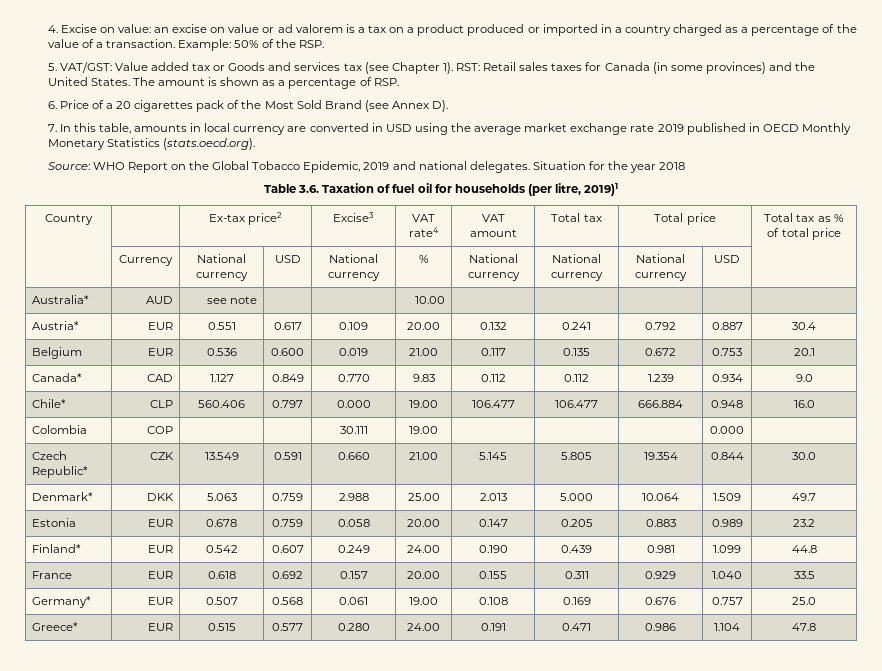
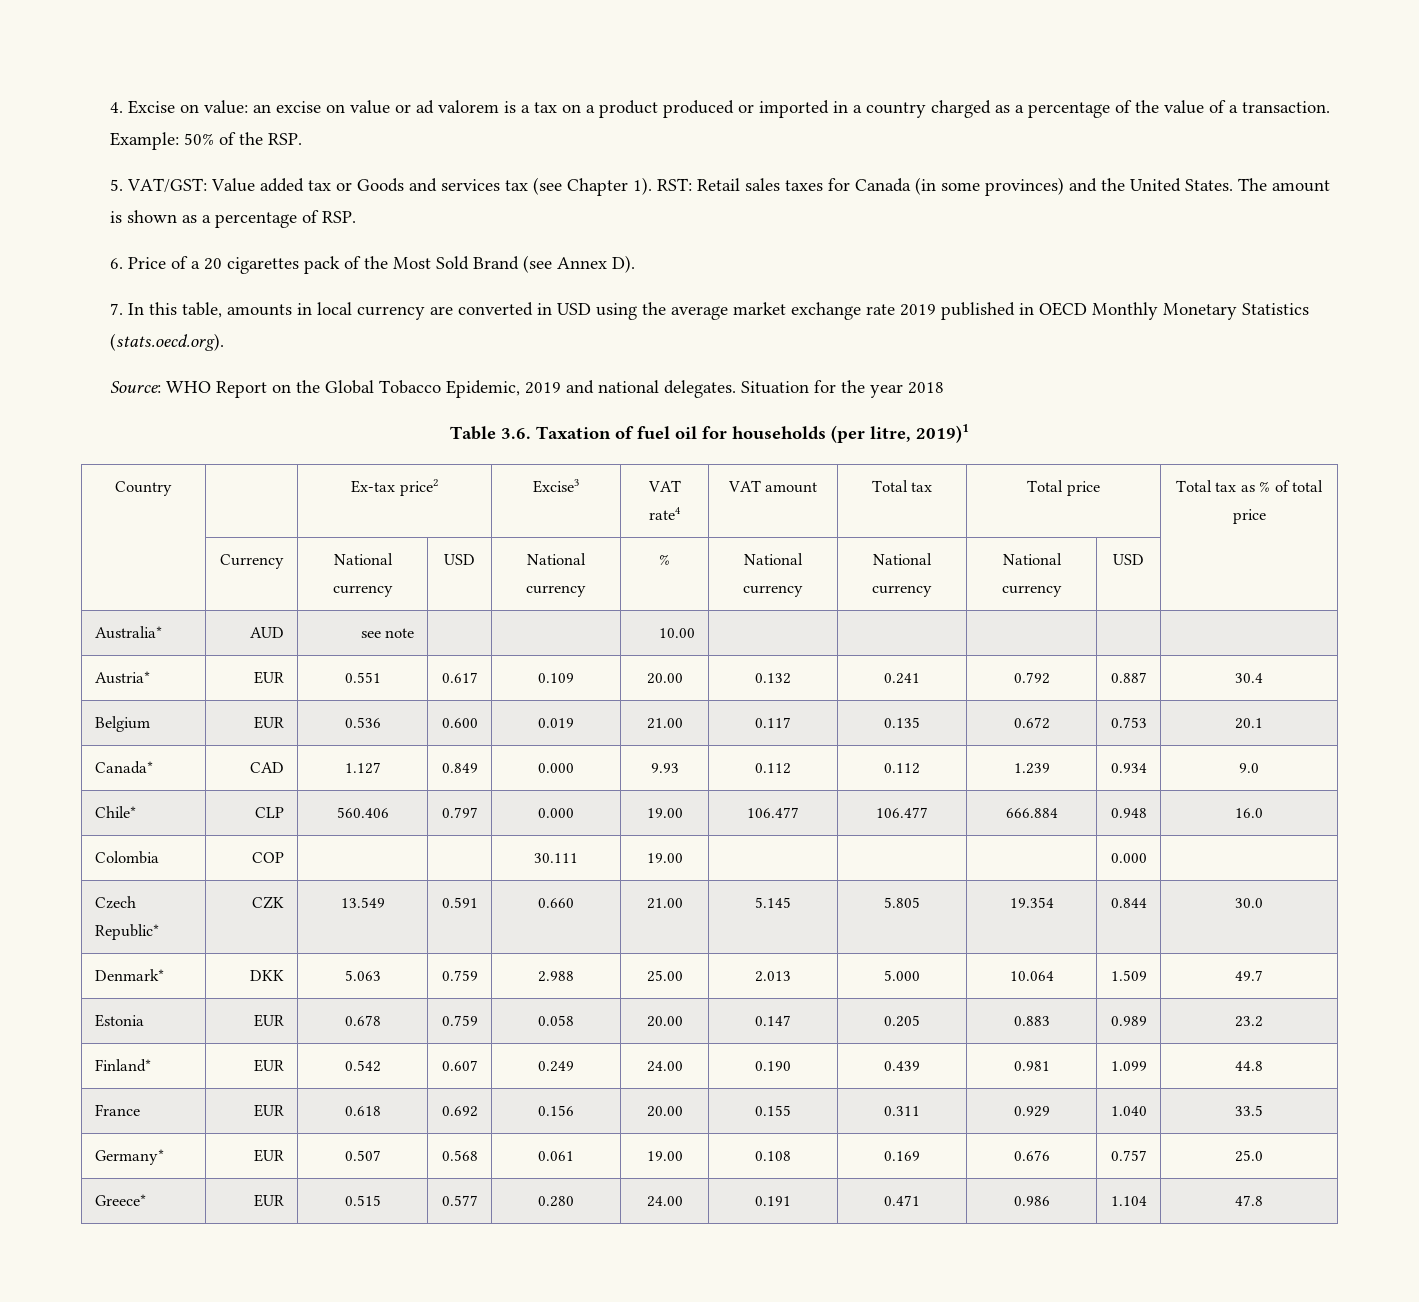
- Canada* | CAD | 1.127 | 0.849 | 0.770 | 9.83 | 0.112 | 0.112 | 1.239 | 0.934 | 9.0
+ Canada* | CAD | 1.127 | 0.849 | 0.000 | 9.93 | 0.112 | 0.112 | 1.239 | 0.934 | 9.0
- France | EUR | 0.618 | 0.692 | 0.157 | 20.00 | 0.155 | 0.311 | 0.929 | 1.040 | 33.5
+ France | EUR | 0.618 | 0.692 | 0.156 | 20.00 | 0.155 | 0.311 | 0.929 | 1.040 | 33.5

